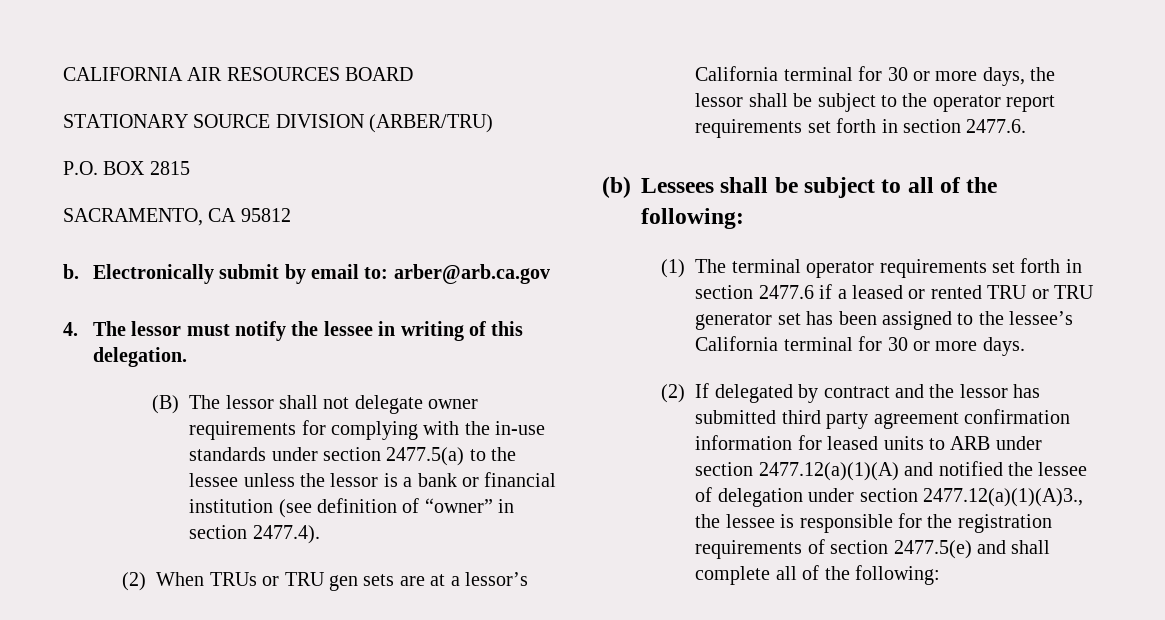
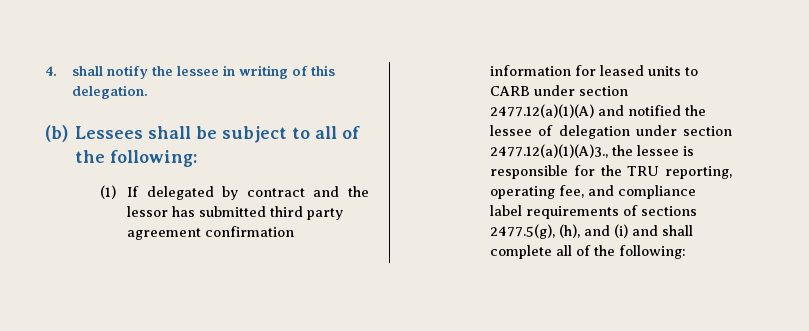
- CALIFORNIA AIR RESOURCES BOARD
- STATIONARY SOURCE DIVISION (ARBER/TRU)
- P.O. BOX 2815
- SACRAMENTO, CA 95812
- b. Electronically submit by email to: arber@arb.ca.gov
- 4. The lessor must notify the lessee in writing of this delegation.
+ 4. shall notify the lessee in writing of this delegation.
- (B) The lessor shall not delegate owner requirements for complying with the in-use standards under section 2477.5(a) to the lessee unless the lessor is a bank or financial institution (see definition of “owner” in section 2477.4).
- (2) When TRUs or TRU gen sets are at a lessor’s California terminal for 30 or more days, the lessor shall be subject to the operator report requirements set forth in section 2477.6.
- (1) The terminal operator requirements set forth in section 2477.6 if a leased or rented TRU or TRU generator set has been assigned to the lessee’s California terminal for 30 or more days.
- (2) If delegated by contract and the lessor has submitted third party agreement confirmation information for leased units to ARB under section 2477.12(a)(1)(A) and notified the lessee of delegation under section 2477.12(a)(1)(A)3., the lessee is responsible for the registration requirements of section 2477.5(e) and shall complete all of the following:
+ (1) If delegated by contract and the lessor has submitted third party agreement confirmation information for leased units to CARB under section 2477.12(a)(1)(A) and notified the lessee of delegation under section 2477.12(a)(1)(A)3., the lessee is responsible for the TRU reporting, operating fee, and compliance label requirements of sections 2477.5(g), (h), and (i) and shall complete all of the following:

